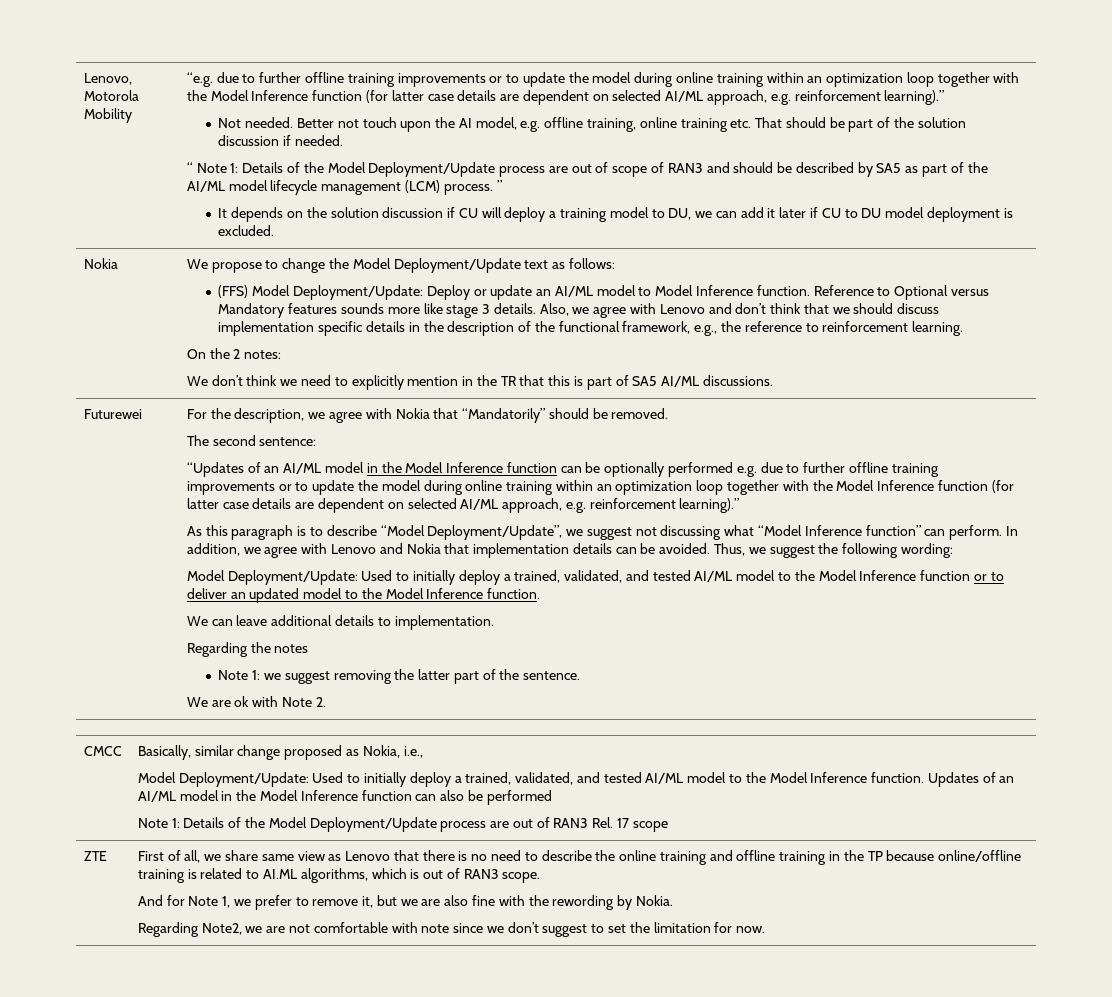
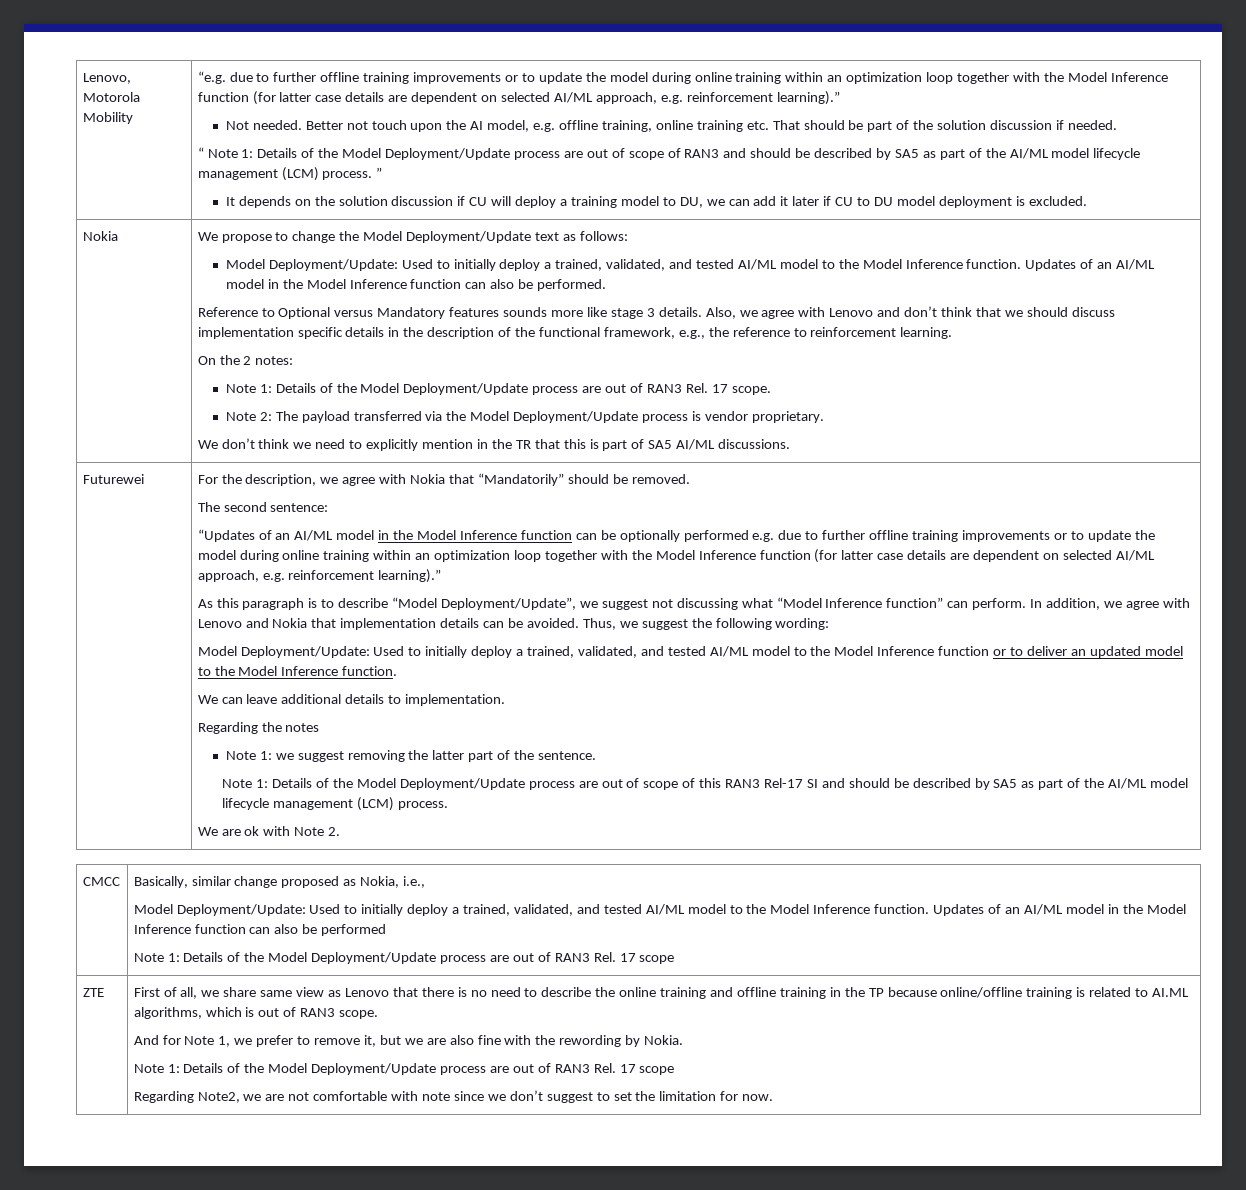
- (FFS) Model Deployment/Update: Deploy or update an AI/ML model to Model Inference function. Reference to Optional versus Mandatory features sounds more like stage 3 details.
+ Model Deployment/Update: Used to initially deploy a trained, validated, and tested AI/ML model to the Model Inference function. Updates of an AI/ML model in the Model Inference function can also be performed.
+ Reference to Optional versus Mandatory features sounds more like stage 3 details.
+ Note 1: Details of the Model Deployment/Update process are out of RAN3 Rel. 17 scope.
+ Note 2: The payload transferred via the Model Deployment/Update process is vendor proprietary.
+ Note 1: Details of the Model Deployment/Update process are out of scope of this RAN3 Rel-17 SI and should be described by SA5 as part of the AI/ML model lifecycle management (LCM) process.
  And for Note 1, we prefer to remove it, but we are also fine with the rewording by Nokia.
+ Note 1: Details of the Model Deployment/Update process are out of RAN3 Rel. 17 scope

